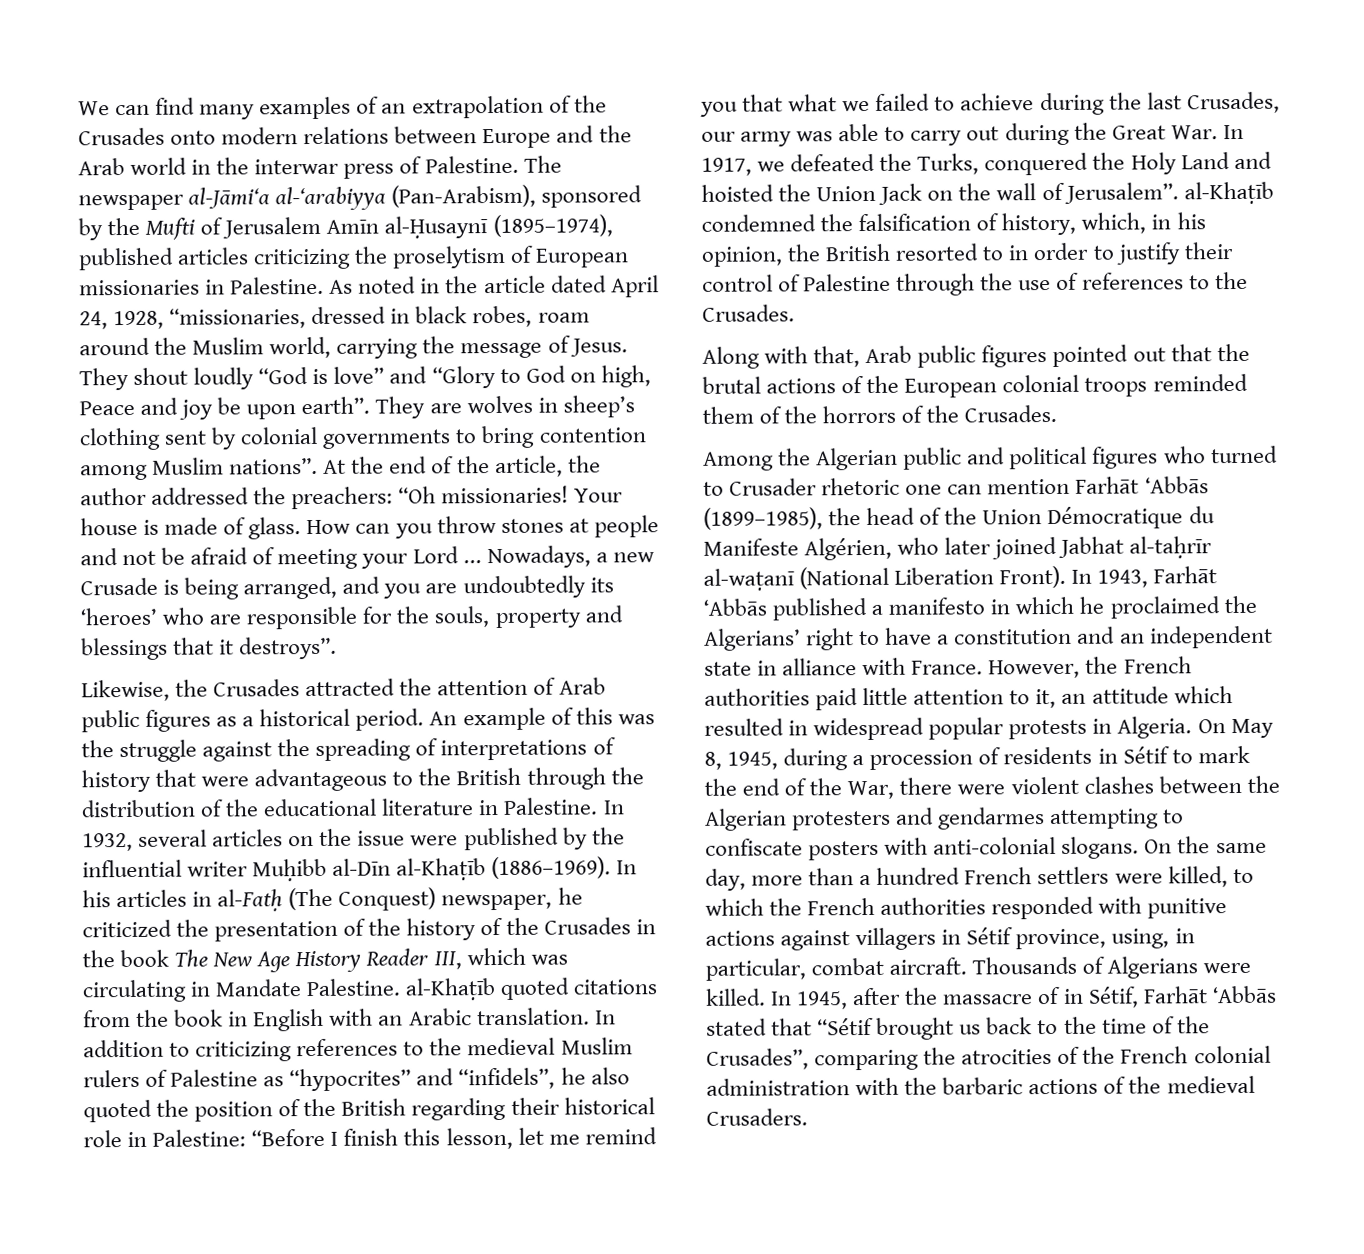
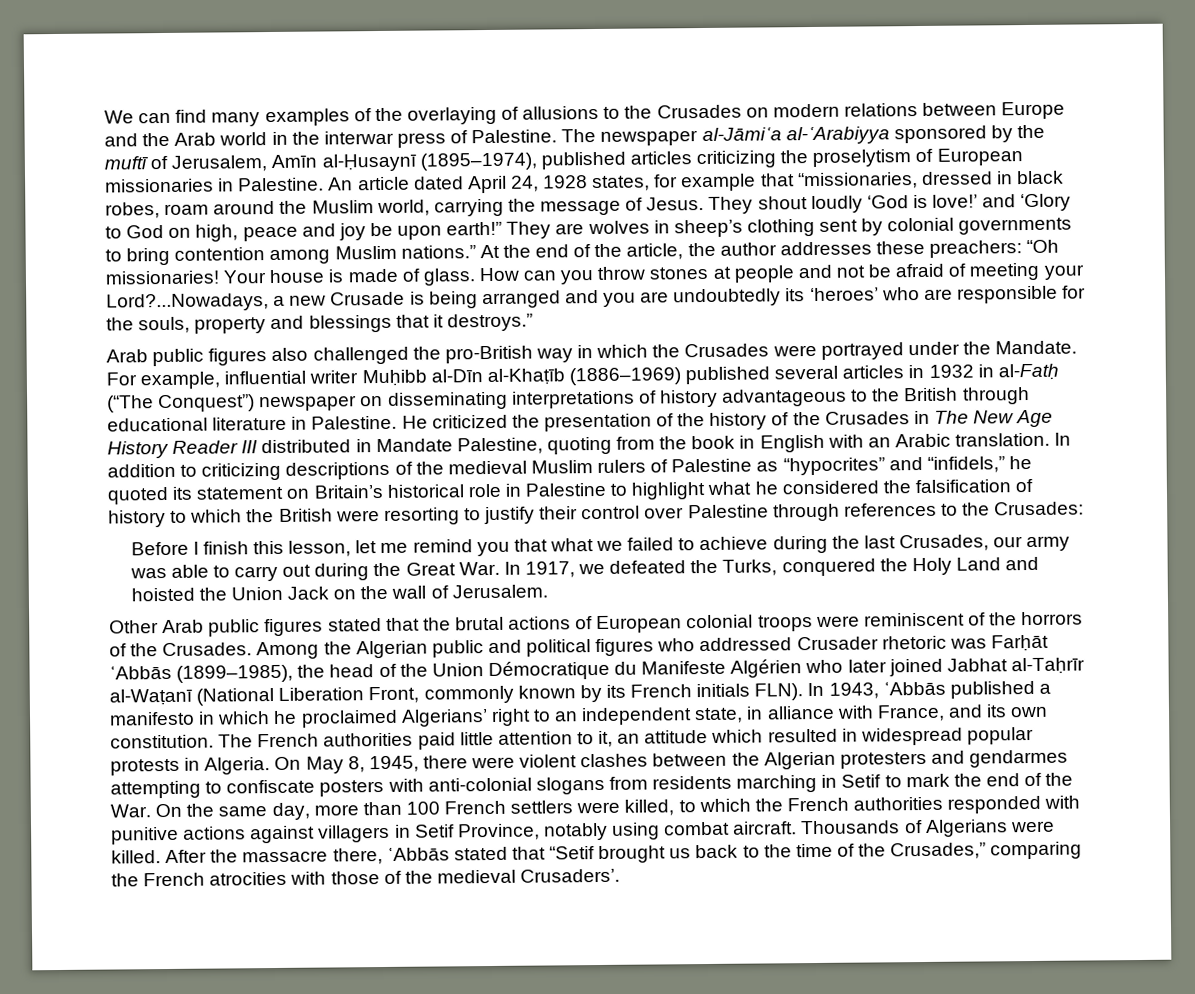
- We can find many examples of an extrapolation of the Crusades onto modern relations between Europe and the Arab world in the interwar press of Palestine.
+ We can find many examples of the overlaying of allusions to the Crusades on modern relations between Europe and the Arab world in the interwar press of Palestine.
- The newspaper al-Jāmi‘a al-‘arabiyya (Pan-Arabism), sponsored by the Mufti of Jerusalem Amīn al-Ḥusaynī (1895–1974), published articles criticizing the proselytism of European missionaries in Palestine.
+ The newspaper al-Jāmiʿa al-ʿArabiyya sponsored by the muftī of Jerusalem, Amīn al-Ḥusaynī (1895–1974), published articles criticizing the proselytism of European missionaries in Palestine.
- As noted in the article dated April 24, 1928, “missionaries, dressed in black robes, roam around the Muslim world, carrying the message of Jesus.
+ An article dated April 24, 1928 states, for example that “missionaries, dressed in black robes, roam around the Muslim world, carrying the message of Jesus.
- They shout loudly “God is love” and “Glory to God on high, Peace and joy be upon earth”.
+ They shout loudly ‘God is love!’ and ‘Glory to God on high, peace and joy be upon earth!”
- They are wolves in sheep’s clothing sent by colonial governments to bring contention among Muslim nations”.
+ They are wolves in sheep’s clothing sent by colonial governments to bring contention among Muslim nations.”
- At the end of the article, the author addressed the preachers: “Oh missionaries!
+ At the end of the article, the author addresses these preachers: “Oh missionaries!
- How can you throw stones at people and not be afraid of meeting your Lord ... Nowadays, a new Crusade is being arranged, and you are undoubtedly its ‘heroes’ who are responsible for the souls, property and blessings that it destroys”.
- Likewise, the Crusades attracted the attention of Arab public figures as a historical period. An example of this was the struggle against the spreading of interpretations of history that were advantageous to the British through the distribution of the educational literature in Palestine. In 1932, several articles on the issue were published by the influential writer Muḥibb al-Dīn al-Khaṭīb (1886–1969). In his articles in al-Fatḥ (The Conquest) newspaper, he criticized the presentation of the history of the Crusades in the book The New Age History Reader III, which was circulating in Mandate Palestine. al-Khaṭīb quoted citations from the book in English with an Arabic translation.
+ How can you throw stones at people and not be afraid of meeting your Lord?...Nowadays, a new Crusade is being arranged and you are undoubtedly its ‘heroes’ who are responsible for the souls, property and blessings that it destroys.”
+ Arab public figures also challenged the pro-British way in which the Crusades were portrayed under the Mandate. For example, influential writer Muḥibb al-Dīn al-Khaṭīb (1886–1969) published several articles in 1932 in al-Fatḥ (“The Conquest”) newspaper on disseminating interpretations of history advantageous to the British through educational literature in Palestine. He criticized the presentation of the history of the Crusades in The New Age History Reader III distributed in Mandate Palestine, quoting from the book in English with an Arabic translation.
- In addition to criticizing references to the medieval Muslim rulers of Palestine as “hypocrites” and “infidels”, he also quoted the position of the British regarding their historical role in Palestine: “Before I finish this lesson, let me remind you that what we failed to achieve during the last Crusades, our army was able to carry out during the Great War. In 1917, we defeated the Turks, conquered the Holy Land and hoisted the Union Jack on the wall of Jerusalem”. al-Khaṭīb condemned the falsification of history, which, in his opinion, the British resorted to in order to justify their control of Palestine through the use of references to the Crusades.
- Along with that, Arab public figures pointed out that the brutal actions of the European colonial troops reminded them of the horrors of the Crusades.
- Among the Algerian public and political figures who turned to Crusader rhetoric one can mention Farhāt ‘Abbās (1899–1985), the head of the Union Démocratique du Manifeste Algérien, who later joined Jabhat al-taḥrīr al-waṭanī (National Liberation Front). In 1943, Farhāt ‘Abbās published a manifesto in which he proclaimed the Algerians’ right to have a constitution and an independent state in alliance with France. However, the French authorities paid little attention to it, an attitude which resulted in widespread popular protests in Algeria.
+ In addition to criticizing descriptions of the medieval Muslim rulers of Palestine as “hypocrites” and “infidels,” he quoted its statement on Britain’s historical role in Palestine to highlight what he considered the falsification of history to which the British were resorting to justify their control over Palestine through references to the Crusades:
+ Before I finish this lesson, let me remind you that what we failed to achieve during the last Crusades, our army was able to carry out during the Great War. In 1917, we defeated the Turks, conquered the Holy Land and hoisted the Union Jack on the wall of Jerusalem.
+ Other Arab public figures stated that the brutal actions of European colonial troops were reminiscent of the horrors of the Crusades. Among the Algerian public and political figures who addressed Crusader rhetoric was Farḥāt ʿAbbās (1899–1985), the head of the Union Démocratique du Manifeste Algérien who later joined Jabhat al-Taḥrīr al-Waṭanī (National Liberation Front, commonly known by its French initials FLN). In 1943, ʿAbbās published a manifesto in which he proclaimed Algerians’ right to an independent state, in alliance with France, and its own constitution. The French authorities paid little attention to it, an attitude which resulted in widespread popular protests in Algeria.
- On May 8, 1945, during a procession of residents in Sétif to mark the end of the War, there were violent clashes between the Algerian protesters and gendarmes attempting to confiscate posters with anti-colonial slogans. On the same day, more than a hundred French settlers were killed, to which the French authorities responded with punitive actions against villagers in Sétif province, using, in particular, combat aircraft.
+ On May 8, 1945, there were violent clashes between the Algerian protesters and gendarmes attempting to confiscate posters with anti-colonial slogans from residents marching in Setif to mark the end of the War. On the same day, more than 100 French settlers were killed, to which the French authorities responded with punitive actions against villagers in Setif Province, notably using combat aircraft.
- In 1945, after the massacre of in Sétif, Farhāt ‘Abbās stated that “Sétif brought us back to the time of the Crusades”, comparing the atrocities of the French colonial administration with the barbaric actions of the medieval Crusaders.
+ After the massacre there, ʿAbbās stated that “Setif brought us back to the time of the Crusades,” comparing the French atrocities with those of the medieval Crusaders’.

